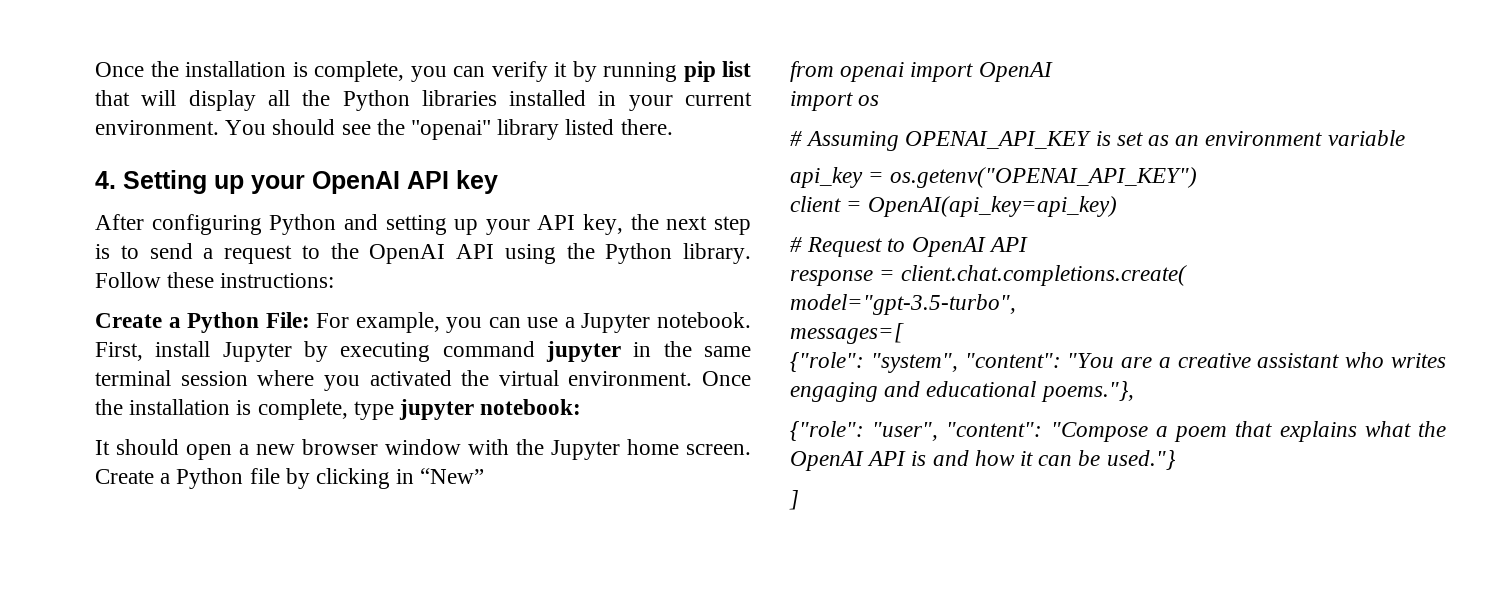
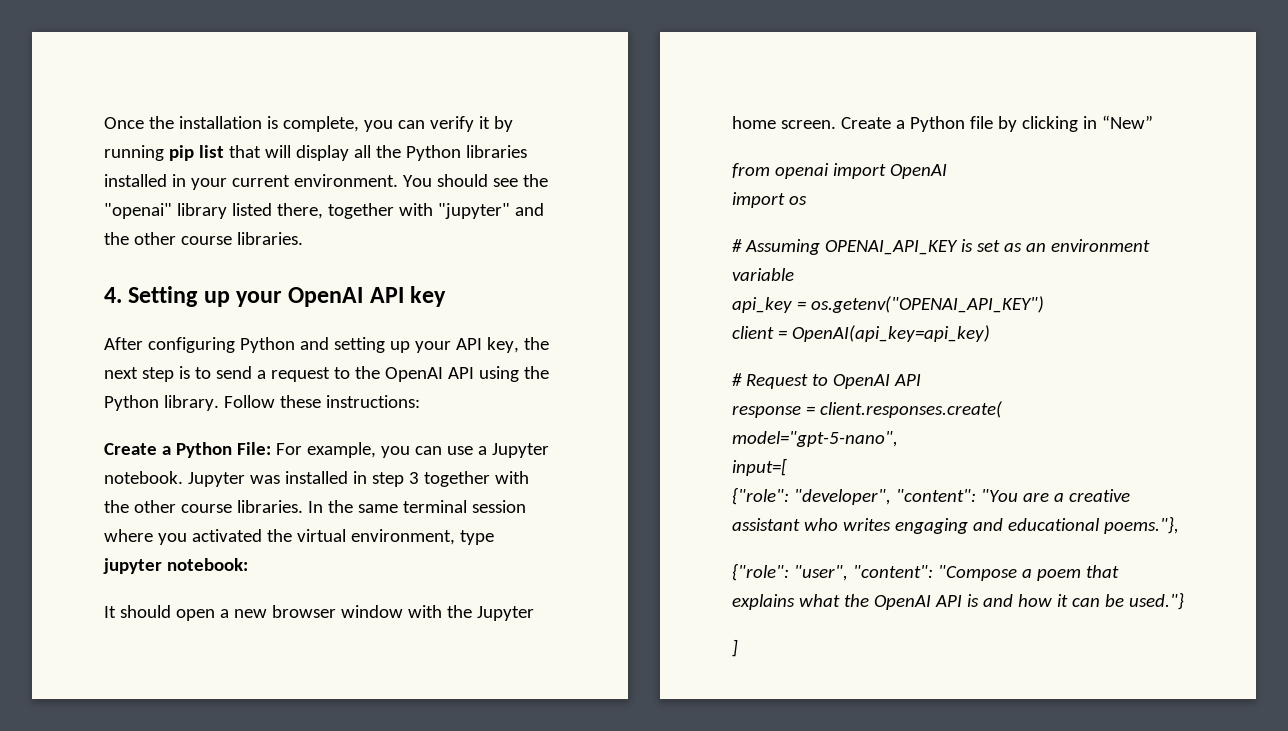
- You should see the "openai" library listed there.
+ You should see the "openai" library listed there, together with "jupyter" and the other course libraries.
- First, install Jupyter by executing command jupyter in the same terminal session where you activated the virtual environment. Once the installation is complete, type jupyter notebook:
+ Jupyter was installed in step 3 together with the other course libraries. In the same terminal session where you activated the virtual environment, type jupyter notebook:
- response = client.chat.completions.create(
- model="gpt-3.5-turbo",
- messages=[
- {"role": "system", "content": "You are a creative assistant who writes engaging and educational poems."},
+ response = client.responses.create(
+ model="gpt-5-nano",
+ input=[
+ {"role": "developer", "content": "You are a creative assistant who writes engaging and educational poems."},

